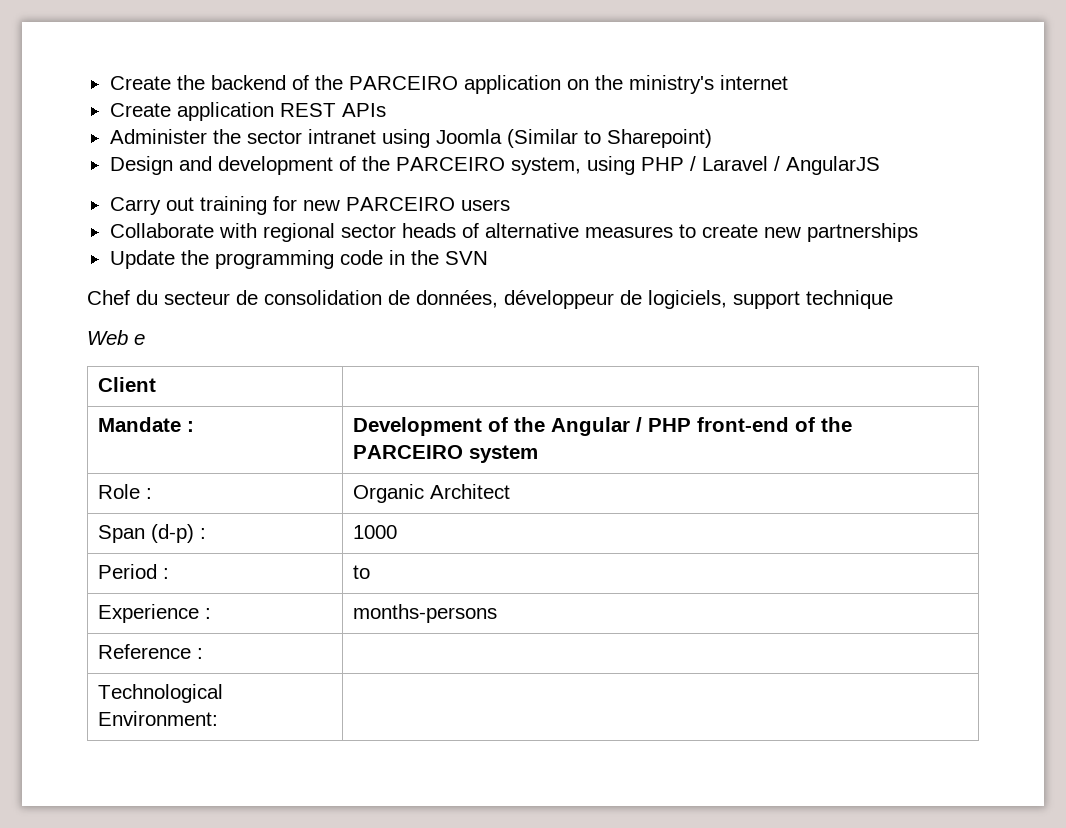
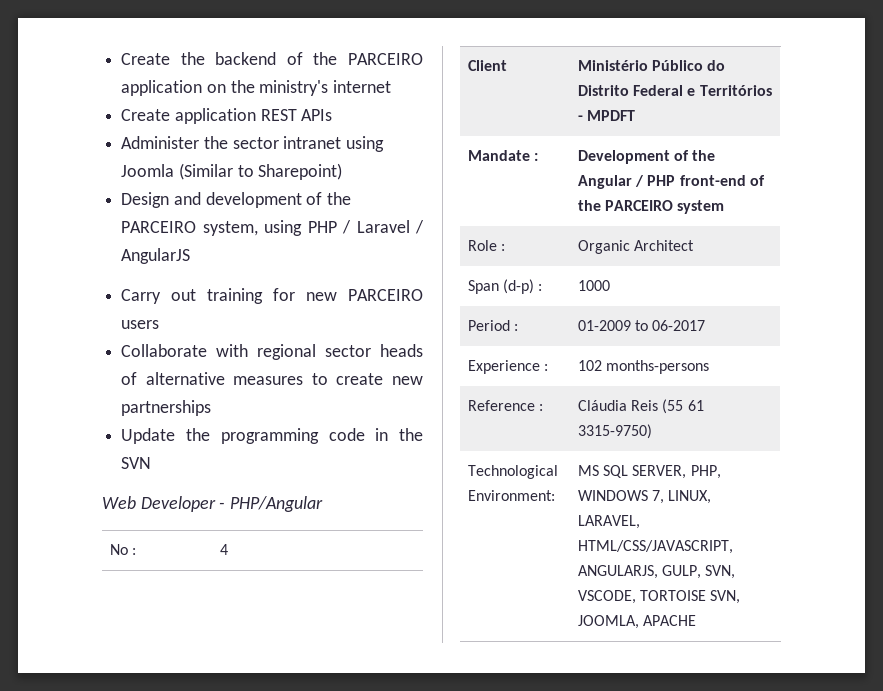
- Chef du secteur de consolidation de données, développeur de logiciels, support technique
- Web e
- Client |
+ Web Developer - PHP/Angular
+ No : | 4
+ Client | Ministério Público do Distrito Federal e Territórios - MPDFT
- Period : | to
+ Period : | 01-2009 to 06-2017
- Experience : | months-persons
+ Experience : | 102 months-persons
- Reference : |
- Technological Environment: |
+ Reference : | Cláudia Reis (55 61 3315-9750)
+ Technological Environment: | MS SQL SERVER, PHP, WINDOWS 7, LINUX, LARAVEL, HTML/CSS/JAVASCRIPT, ANGULARJS, GULP, SVN, VSCODE, TORTOISE SVN, JOOMLA, APACHE

